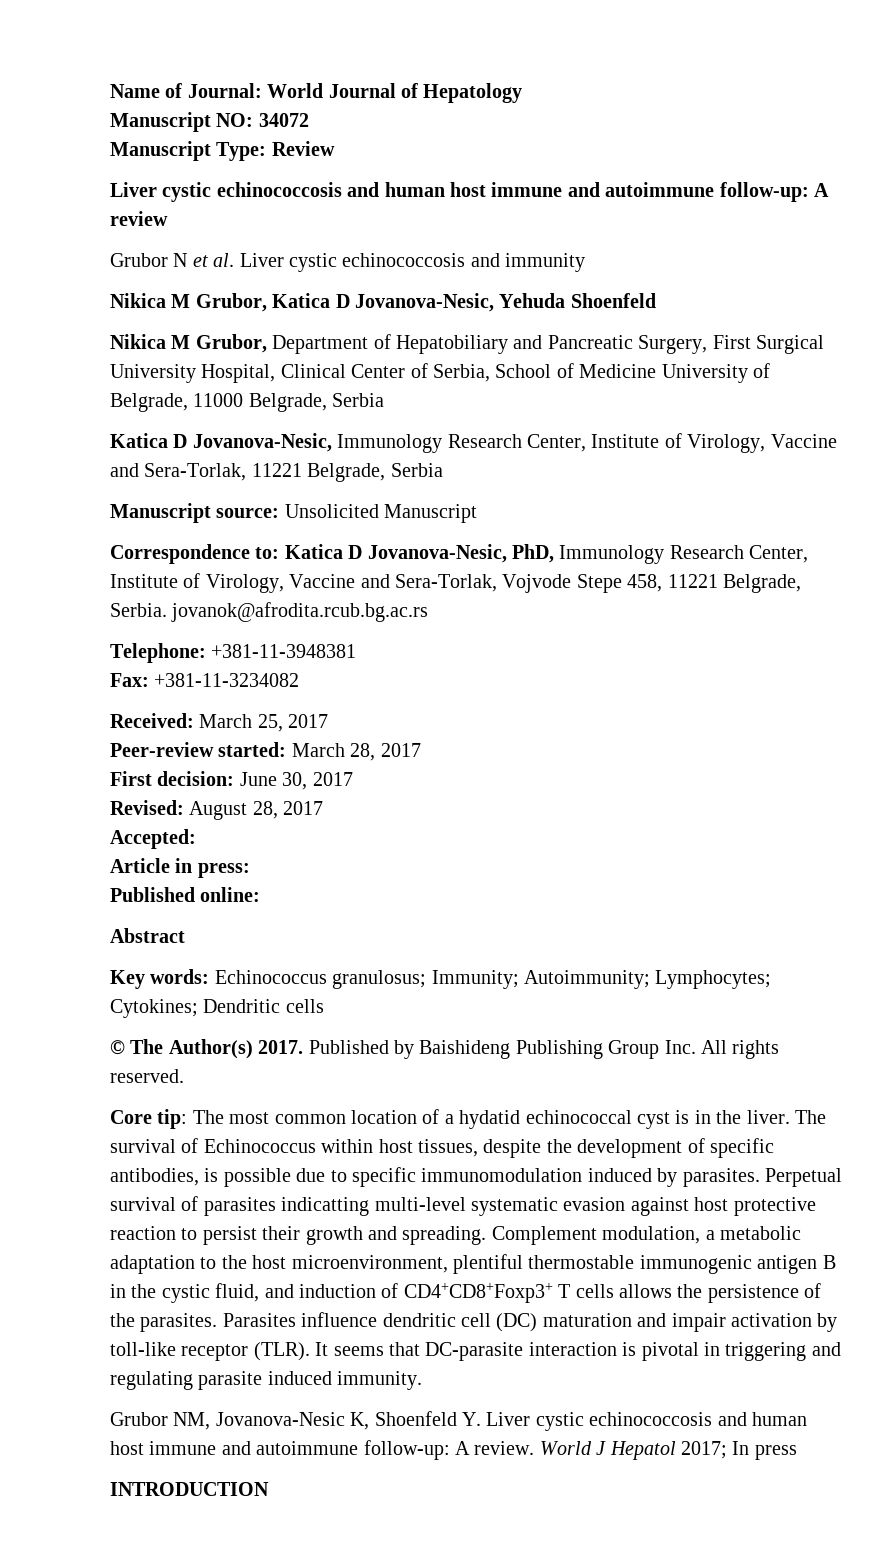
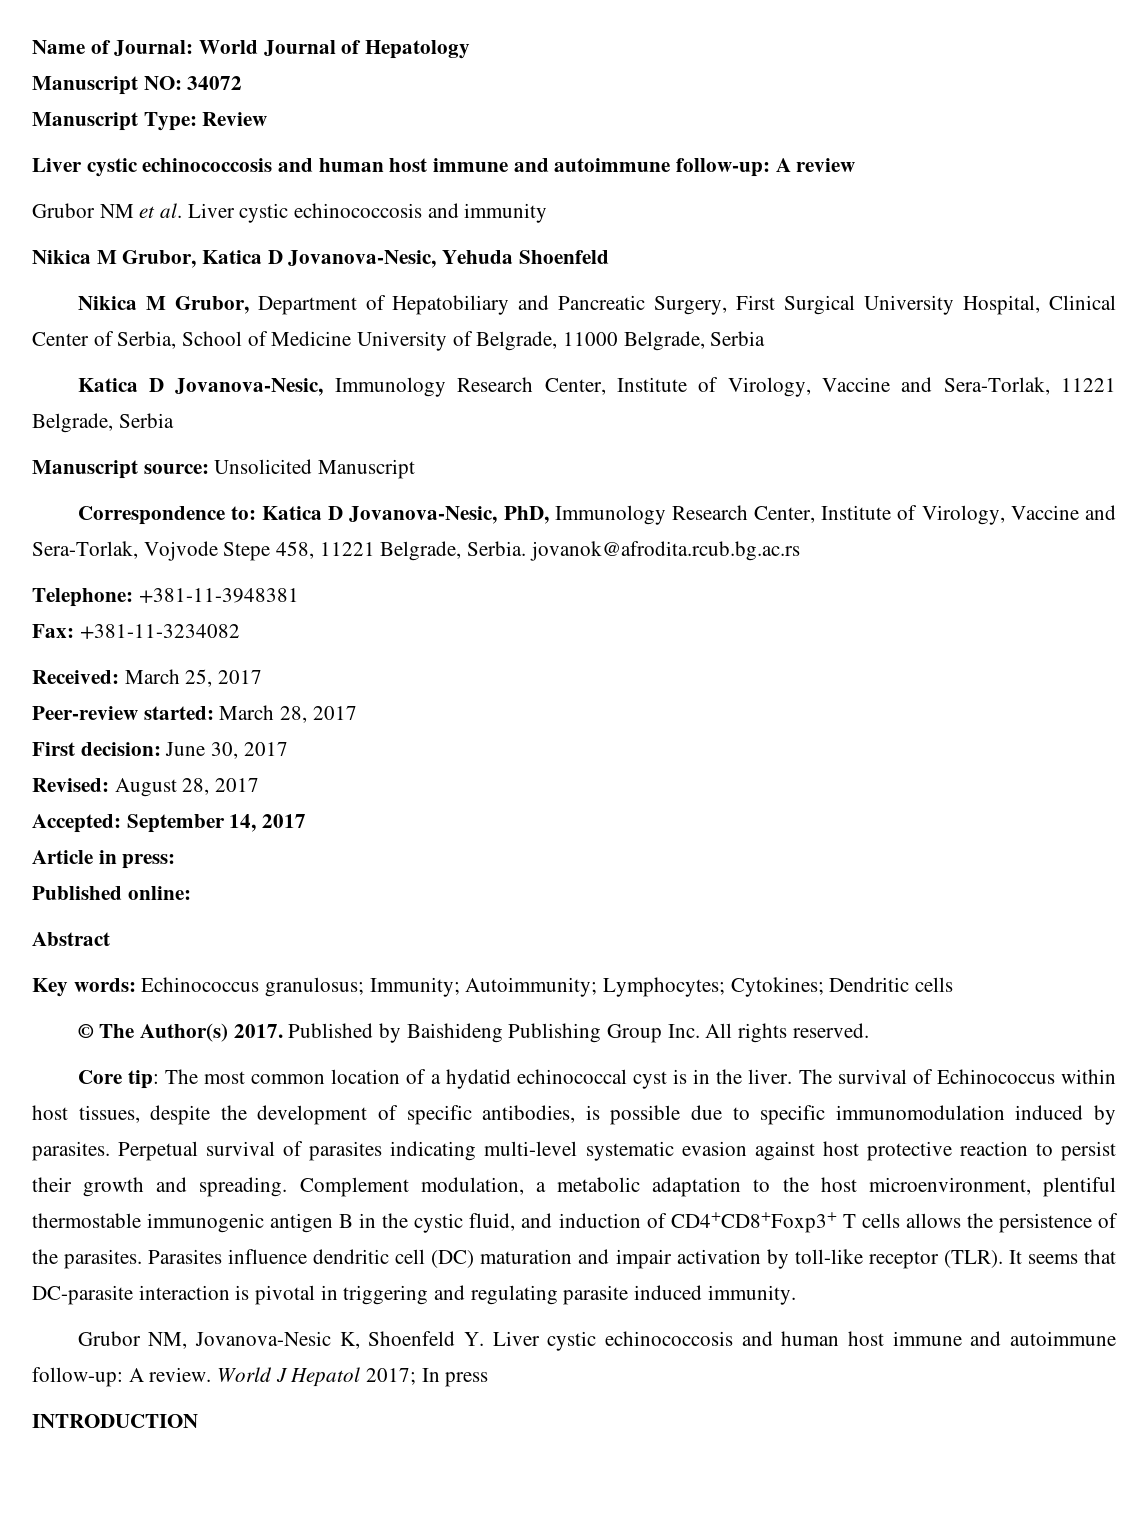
- Grubor N et al. Liver cystic echinococcosis and immunity
+ Grubor NM et al. Liver cystic echinococcosis and immunity
- Accepted:
+ Accepted: September 14, 2017
- Perpetual survival of parasites indicatting multi-level systematic evasion against host protective reaction to persist their growth and spreading.
+ Perpetual survival of parasites indicating multi-level systematic evasion against host protective reaction to persist their growth and spreading.

